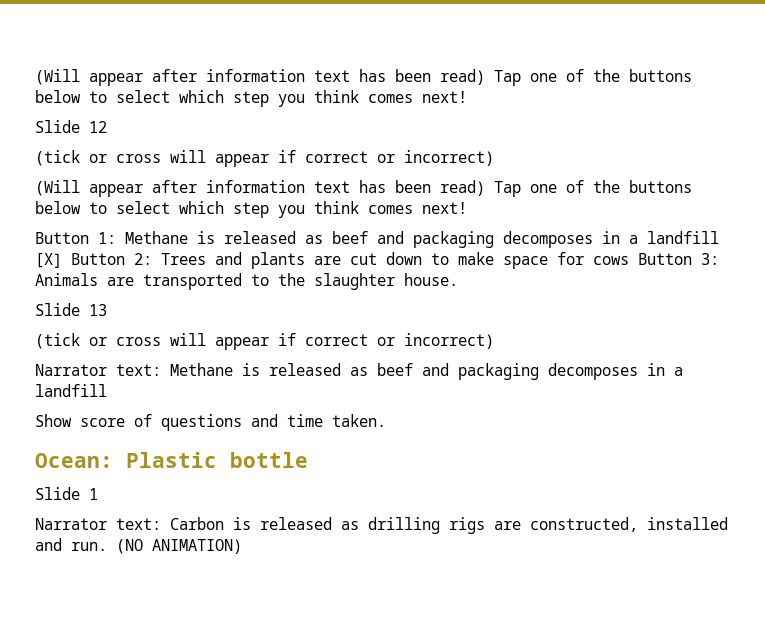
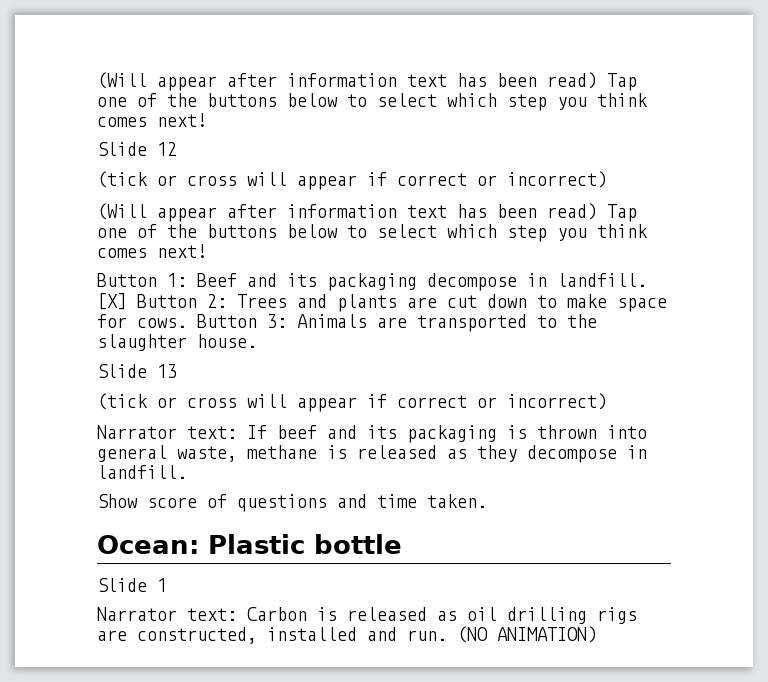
- Button 1: Methane is released as beef and packaging decomposes in a landfill [X] Button 2: Trees and plants are cut down to make space for cows Button 3: Animals are transported to the slaughter house.
+ Button 1: Beef and its packaging decompose in landfill. [X] Button 2: Trees and plants are cut down to make space for cows. Button 3: Animals are transported to the slaughter house.
- Narrator text: Methane is released as beef and packaging decomposes in a landfill
+ Narrator text: If beef and its packaging is thrown into general waste, methane is released as they decompose in landfill.
- Narrator text: Carbon is released as drilling rigs are constructed, installed and run.
+ Narrator text: Carbon is released as oil drilling rigs are constructed, installed and run.

